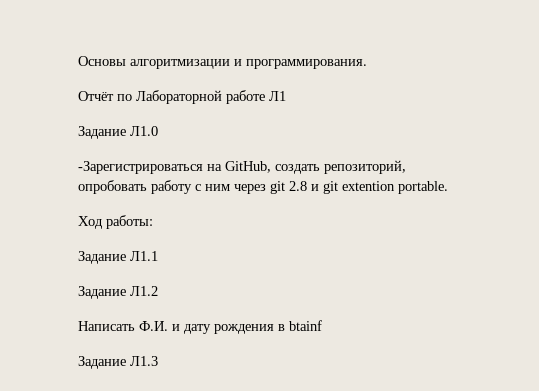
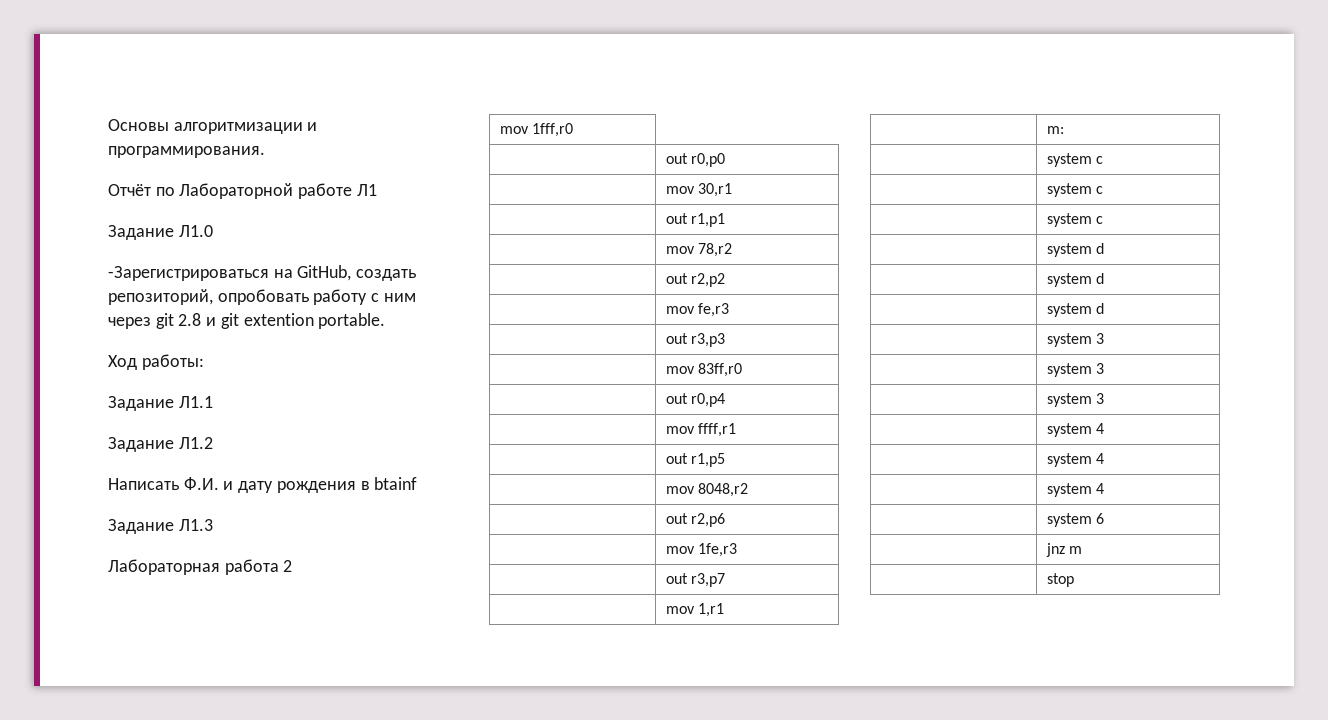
+ Лабораторная работа 2
+ mov 1fff,r0
+ | out r0,p0
+ | mov 30,r1
+ | out r1,p1
+ | mov 78,r2
+ | out r2,p2
+ | mov fe,r3
+ | out r3,p3
+ | mov 83ff,r0
+ | out r0,p4
+ | mov ffff,r1
+ | out r1,p5
+ | mov 8048,r2
+ | out r2,p6
+ | mov 1fe,r3
+ | out r3,p7
+ | mov 1,r1
+ | m:
+ | system c
+ | system c
+ | system c
+ | system d
+ | system d
+ | system d
+ | system 3
+ | system 3
+ | system 3
+ | system 4
+ | system 4
+ | system 4
+ | system 6
+ | jnz m
+ | stop

